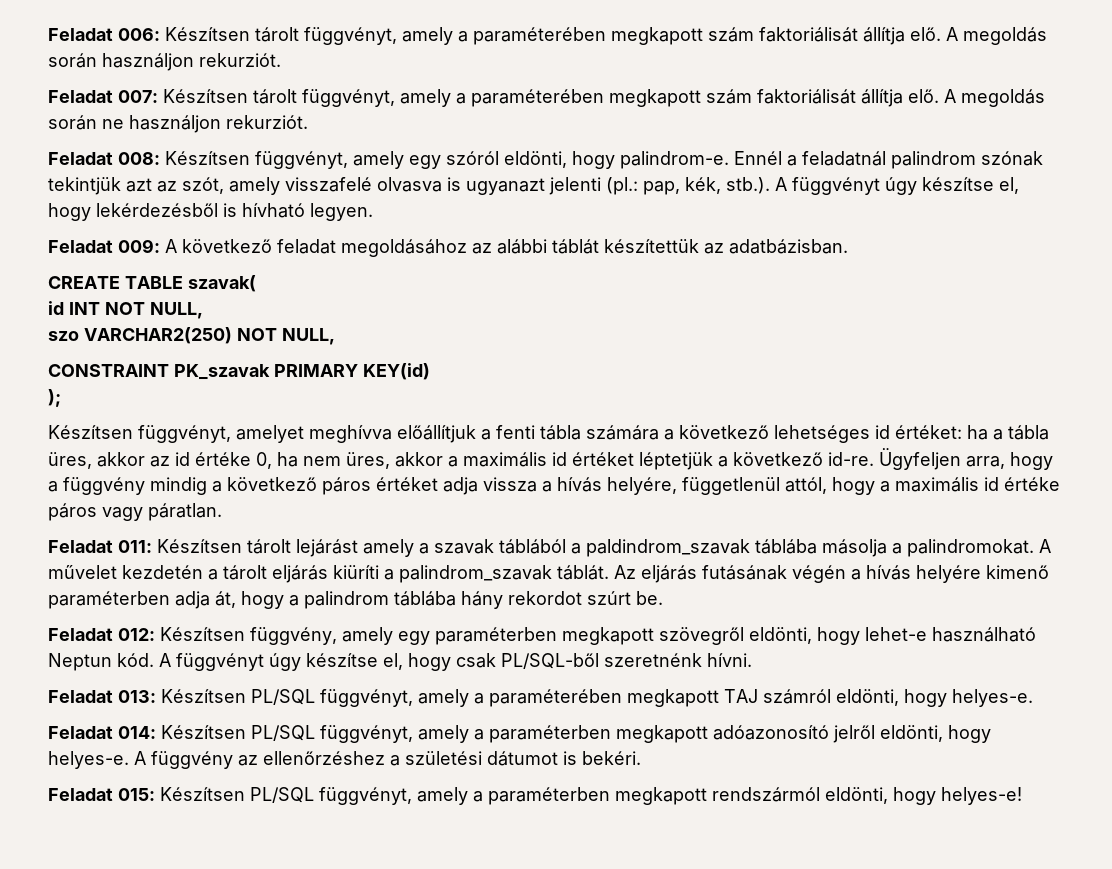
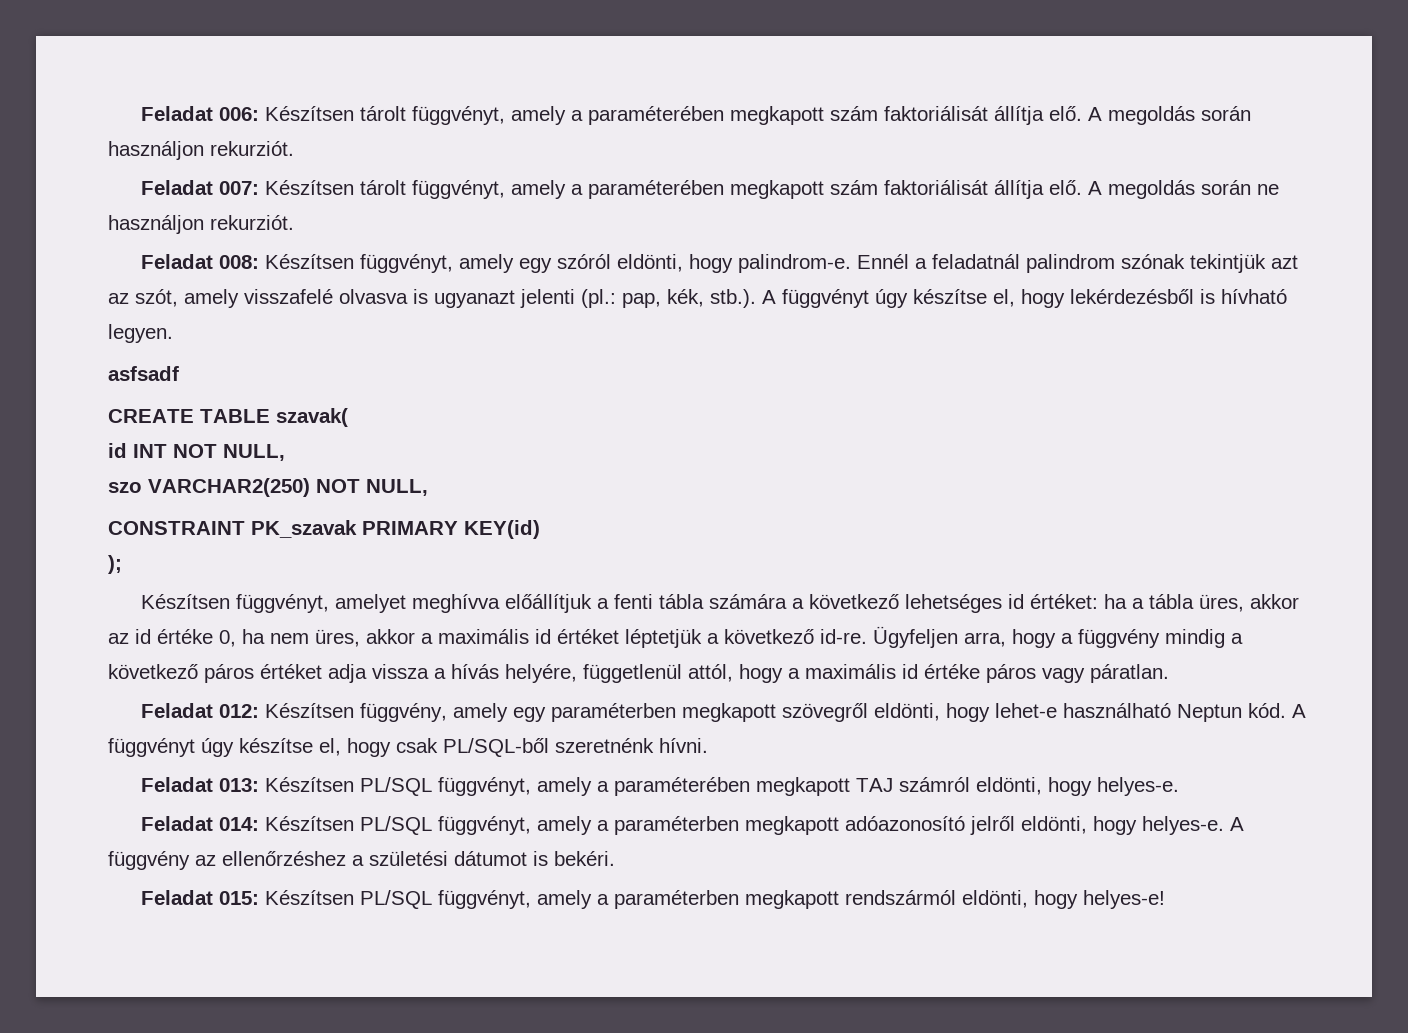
- Feladat 009: A következő feladat megoldásához az alábbi táblát készítettük az adatbázisban.
+ asfsadf
- Feladat 011: Készítsen tárolt lejárást amely a szavak táblából a paldindrom_szavak táblába másolja a palindromokat. A művelet kezdetén a tárolt eljárás kiüríti a palindrom_szavak táblát. Az eljárás futásának végén a hívás helyére kimenő paraméterben adja át, hogy a palindrom táblába hány rekordot szúrt be.

